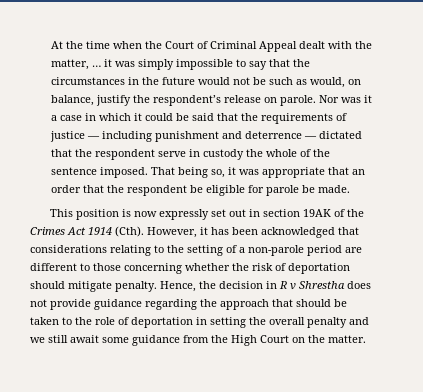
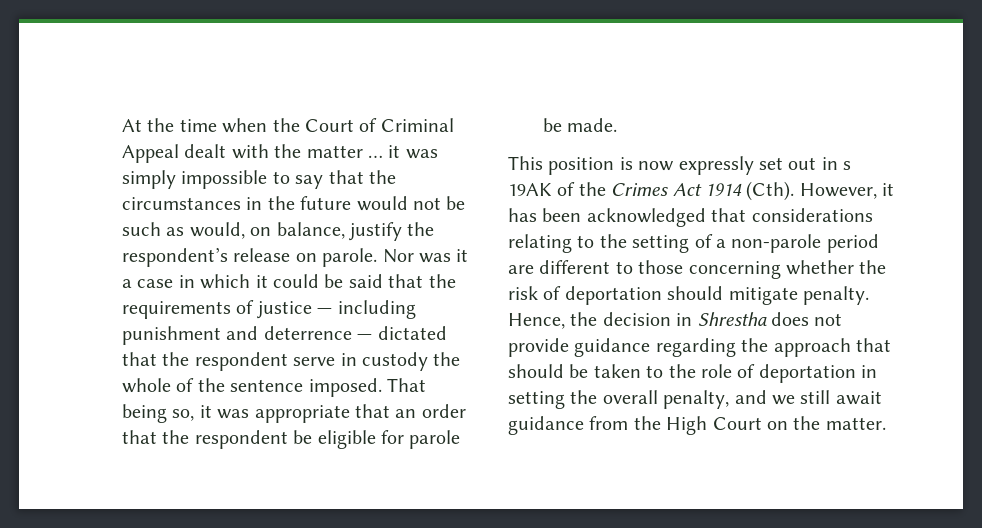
- At the time when the Court of Criminal Appeal dealt with the matter, … it was simply impossible to say that the circumstances in the future would not be such as would, on balance, justify the respondent’s release on parole.
+ At the time when the Court of Criminal Appeal dealt with the matter … it was simply impossible to say that the circumstances in the future would not be such as would, on balance, justify the respondent’s release on parole.
- This position is now expressly set out in section 19AK of the Crimes Act 1914 (Cth).
+ This position is now expressly set out in s 19AK of the Crimes Act 1914 (Cth).
- Hence, the decision in R v Shrestha does not provide guidance regarding the approach that should be taken to the role of deportation in setting the overall penalty and we still await some guidance from the High Court on the matter.
+ Hence, the decision in Shrestha does not provide guidance regarding the approach that should be taken to the role of deportation in setting the overall penalty, and we still await guidance from the High Court on the matter.

